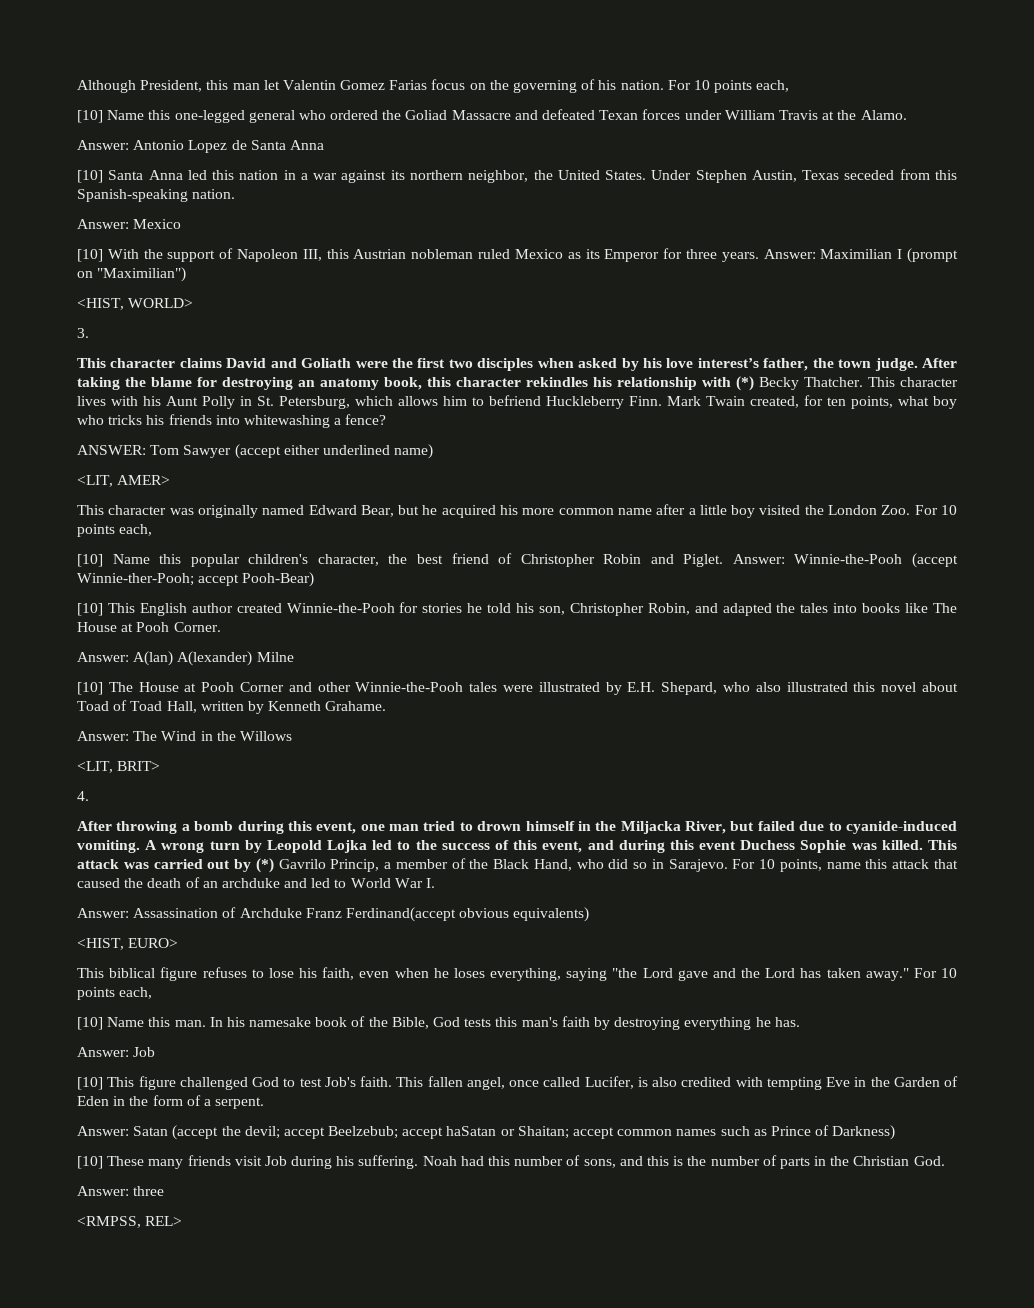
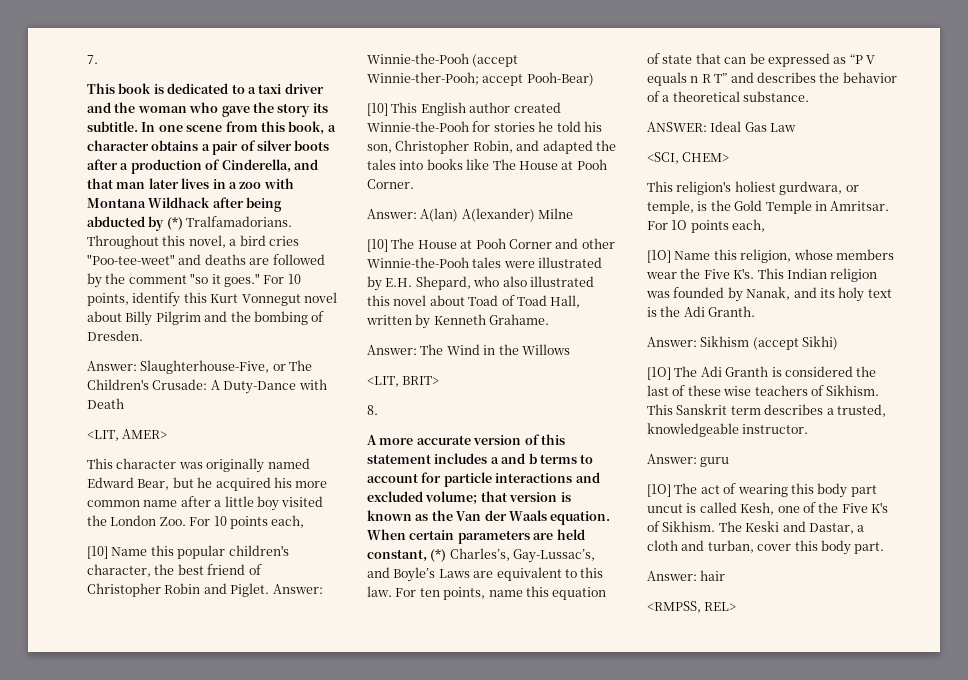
- Although President, this man let Valentin Gomez Farias focus on the governing of his nation. For 10 points each,
- [10] Name this one-legged general who ordered the Goliad Massacre and defeated Texan forces under William Travis at the Alamo.
- Answer: Antonio Lopez de Santa Anna
- [10] Santa Anna led this nation in a war against its northern neighbor, the United States. Under Stephen Austin, Texas seceded from this Spanish-speaking nation.
- Answer: Mexico
- [10] With the support of Napoleon III, this Austrian nobleman ruled Mexico as its Emperor for three years. Answer: Maximilian I (prompt on "Maximilian")
- <HIST, WORLD>
- 3.
- This character claims David and Goliath were the first two disciples when asked by his love interest’s father, the town judge. After taking the blame for destroying an anatomy book, this character rekindles his relationship with (*) Becky Thatcher. This character lives with his Aunt Polly in St. Petersburg, which allows him to befriend Huckleberry Finn. Mark Twain created, for ten points, what boy who tricks his friends into whitewashing a fence?
- ANSWER: Tom Sawyer (accept either underlined name)
+ 7.
+ This book is dedicated to a taxi driver and the woman who gave the story its subtitle. In one scene from this book, a character obtains a pair of silver boots after a production of Cinderella, and that man later lives in a zoo with Montana Wildhack after being abducted by (*) Tralfamadorians. Throughout this novel, a bird cries "Poo-tee-weet" and deaths are followed by the comment "so it goes." For 10 points, identify this Kurt Vonnegut novel about Billy Pilgrim and the bombing of Dresden.
+ Answer: Slaughterhouse-Five, or The Children's Crusade: A Duty-Dance with Death
- 4.
- After throwing a bomb during this event, one man tried to drown himself in the Miljacka River, but failed due to cyanide-induced vomiting. A wrong turn by Leopold Lojka led to the success of this event, and during this event Duchess Sophie was killed. This attack was carried out by (*) Gavrilo Princip, a member of the Black Hand, who did so in Sarajevo. For 10 points, name this attack that caused the death of an archduke and led to World War I.
- Answer: Assassination of Archduke Franz Ferdinand(accept obvious equivalents)
- <HIST, EURO>
- This biblical figure refuses to lose his faith, even when he loses everything, saying "the Lord gave and the Lord has taken away." For 10 points each,
- [10] Name this man. In his namesake book of the Bible, God tests this man's faith by destroying everything he has.
- Answer: Job
- [10] This figure challenged God to test Job's faith. This fallen angel, once called Lucifer, is also credited with tempting Eve in the Garden of Eden in the form of a serpent.
- Answer: Satan (accept the devil; accept Beelzebub; accept haSatan or Shaitan; accept common names such as Prince of Darkness)
- [10] These many friends visit Job during his suffering. Noah had this number of sons, and this is the number of parts in the Christian God.
- Answer: three
+ 8.
+ A more accurate version of this statement includes a and b terms to account for particle interactions and excluded volume; that version is known as the Van der Waals equation. When certain parameters are held constant, (*) Charles’s, Gay-Lussac’s, and Boyle’s Laws are equivalent to this law. For ten points, name this equation of state that can be expressed as “P V equals n R T” and describes the behavior of a theoretical substance.
+ ANSWER: Ideal Gas Law
+ <SCI, CHEM>
+ This religion's holiest gurdwara, or temple, is the Gold Temple in Amritsar. For 1O points each,
+ [1O] Name this religion, whose members wear the Five K's. This Indian religion was founded by Nanak, and its holy text is the Adi Granth.
+ Answer: Sikhism (accept Sikhi)
+ [1O] The Adi Granth is considered the last of these wise teachers of Sikhism. This Sanskrit term describes a trusted, knowledgeable instructor.
+ Answer: guru
+ [1O] The act of wearing this body part uncut is called Kesh, one of the Five K's of Sikhism. The Keski and Dastar, a cloth and turban, cover this body part.
+ Answer: hair

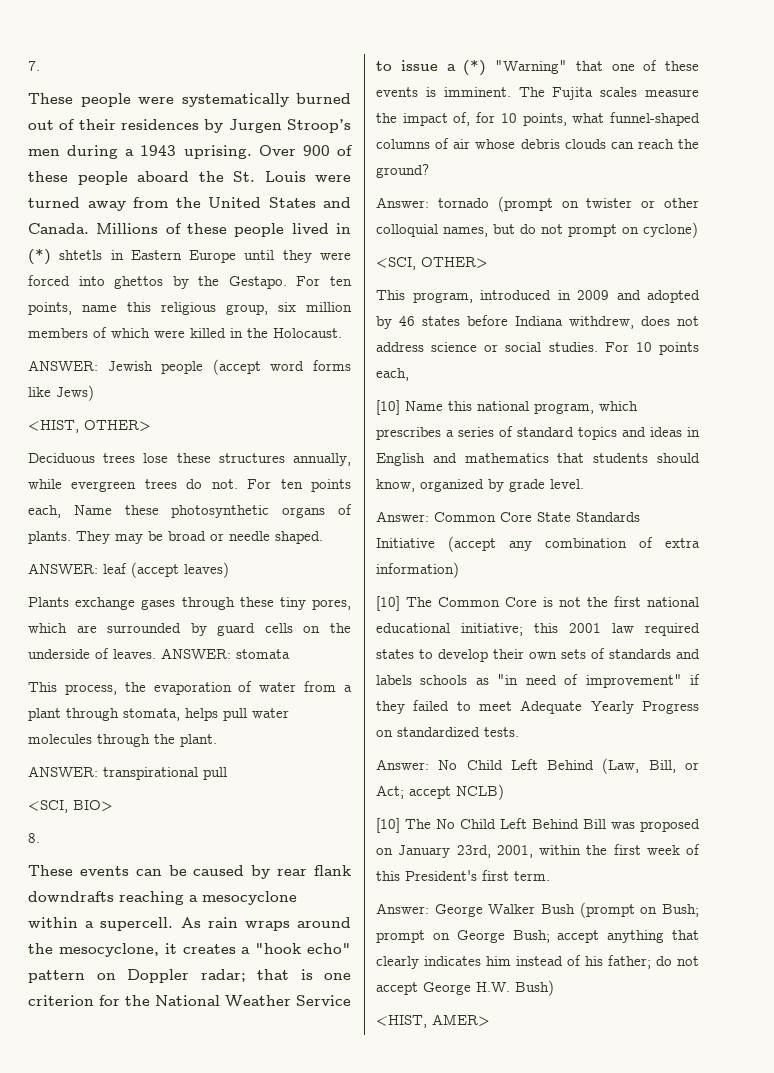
- This book is dedicated to a taxi driver and the woman who gave the story its subtitle. In one scene from this book, a character obtains a pair of silver boots after a production of Cinderella, and that man later lives in a zoo with Montana Wildhack after being abducted by (*) Tralfamadorians. Throughout this novel, a bird cries "Poo-tee-weet" and deaths are followed by the comment "so it goes." For 10 points, identify this Kurt Vonnegut novel about Billy Pilgrim and the bombing of Dresden.
- Answer: Slaughterhouse-Five, or The Children's Crusade: A Duty-Dance with Death
- <LIT, AMER>
- This character was originally named Edward Bear, but he acquired his more common name after a little boy visited the London Zoo. For 10 points each,
- [10] Name this popular children's character, the best friend of Christopher Robin and Piglet. Answer: Winnie-the-Pooh (accept Winnie-ther-Pooh; accept Pooh-Bear)
- [10] This English author created Winnie-the-Pooh for stories he told his son, Christopher Robin, and adapted the tales into books like The House at Pooh Corner.
- Answer: A(lan) A(lexander) Milne
- [10] The House at Pooh Corner and other Winnie-the-Pooh tales were illustrated by E.H. Shepard, who also illustrated this novel about Toad of Toad Hall, written by Kenneth Grahame.
- Answer: The Wind in the Willows
- <LIT, BRIT>
+ These people were systematically burned out of their residences by Jurgen Stroop’s men during a 1943 uprising. Over 900 of these people aboard the St. Louis were turned away from the United States and Canada. Millions of these people lived in (*) shtetls in Eastern Europe until they were forced into ghettos by the Gestapo. For ten points, name this religious group, six million members of which were killed in the Holocaust.
+ ANSWER: Jewish people (accept word forms like Jews)
+ <HIST, OTHER>
+ Deciduous trees lose these structures annually, while evergreen trees do not. For ten points each, Name these photosynthetic organs of plants. They may be broad or needle shaped.
+ ANSWER: leaf (accept leaves)
+ Plants exchange gases through these tiny pores, which are surrounded by guard cells on the underside of leaves. ANSWER: stomata
+ This process, the evaporation of water from a plant through stomata, helps pull water molecules through the plant.
+ ANSWER: transpirational pull
+ <SCI, BIO>
  8.
- A more accurate version of this statement includes a and b terms to account for particle interactions and excluded volume; that version is known as the Van der Waals equation. When certain parameters are held constant, (*) Charles’s, Gay-Lussac’s, and Boyle’s Laws are equivalent to this law. For ten points, name this equation of state that can be expressed as “P V equals n R T” and describes the behavior of a theoretical substance.
- ANSWER: Ideal Gas Law
- <SCI, CHEM>
- This religion's holiest gurdwara, or temple, is the Gold Temple in Amritsar. For 1O points each,
- [1O] Name this religion, whose members wear the Five K's. This Indian religion was founded by Nanak, and its holy text is the Adi Granth.
- Answer: Sikhism (accept Sikhi)
- [1O] The Adi Granth is considered the last of these wise teachers of Sikhism. This Sanskrit term describes a trusted, knowledgeable instructor.
- Answer: guru
- [1O] The act of wearing this body part uncut is called Kesh, one of the Five K's of Sikhism. The Keski and Dastar, a cloth and turban, cover this body part.
- Answer: hair
- <RMPSS, REL>
+ These events can be caused by rear flank downdrafts reaching a mesocyclone within a supercell. As rain wraps around the mesocyclone, it creates a "hook echo" pattern on Doppler radar; that is one criterion for the National Weather Service to issue a (*) "Warning" that one of these events is imminent. The Fujita scales measure the impact of, for 10 points, what funnel-shaped columns of air whose debris clouds can reach the ground?
+ Answer: tornado (prompt on twister or other colloquial names, but do not prompt on cyclone)
+ <SCI, OTHER>
+ This program, introduced in 2009 and adopted by 46 states before Indiana withdrew, does not address science or social studies. For 10 points each,
+ [10] Name this national program, which prescribes a series of standard topics and ideas in English and mathematics that students should know, organized by grade level.
+ Answer: Common Core State Standards Initiative (accept any combination of extra information)
+ [10] The Common Core is not the first national educational initiative; this 2001 law required states to develop their own sets of standards and labels schools as "in need of improvement" if they failed to meet Adequate Yearly Progress on standardized tests.
+ Answer: No Child Left Behind (Law, Bill, or Act; accept NCLB)
+ [10] The No Child Left Behind Bill was proposed on January 23rd, 2001, within the first week of this President's first term.
+ Answer: George Walker Bush (prompt on Bush; prompt on George Bush; accept anything that clearly indicates him instead of his father; do not accept George H.W. Bush)
+ <HIST, AMER>

